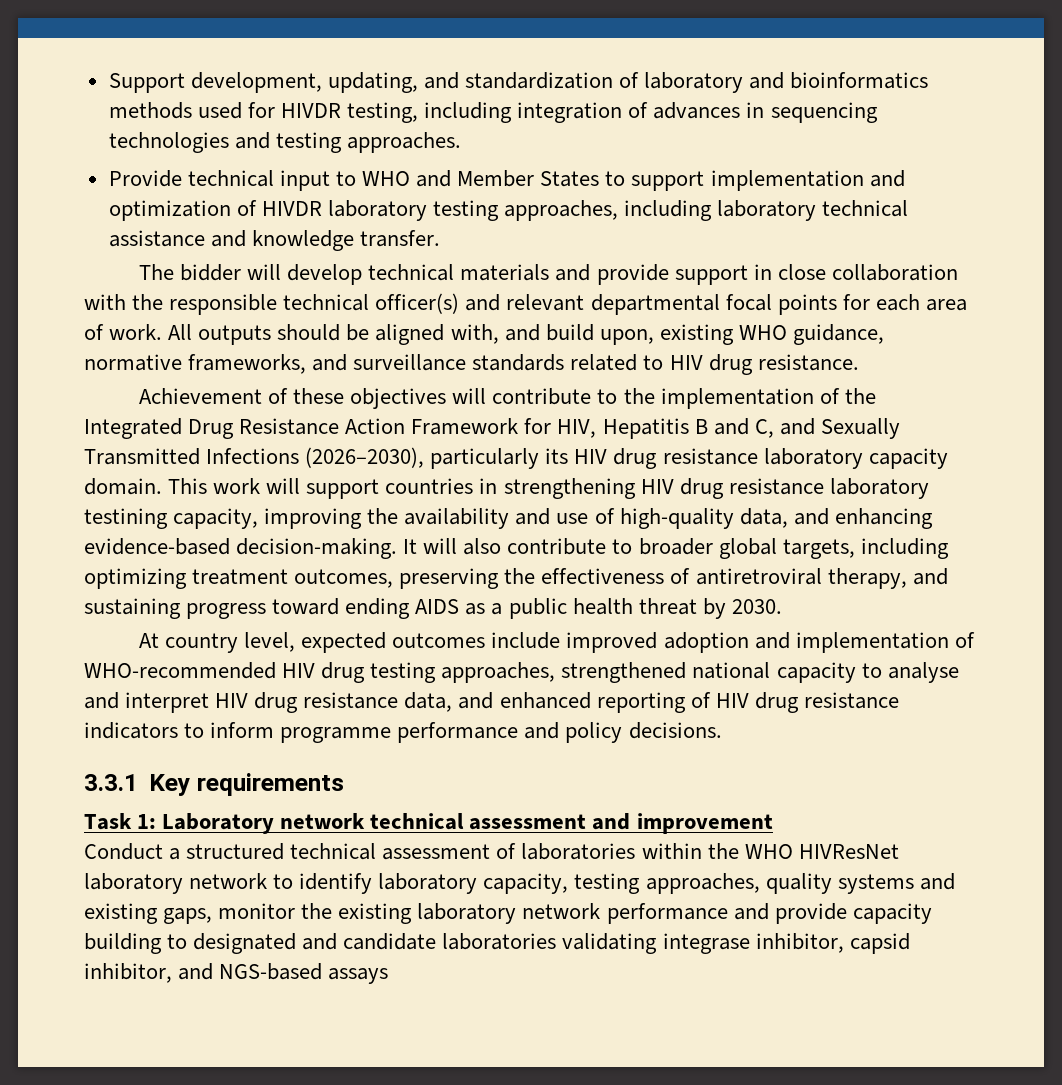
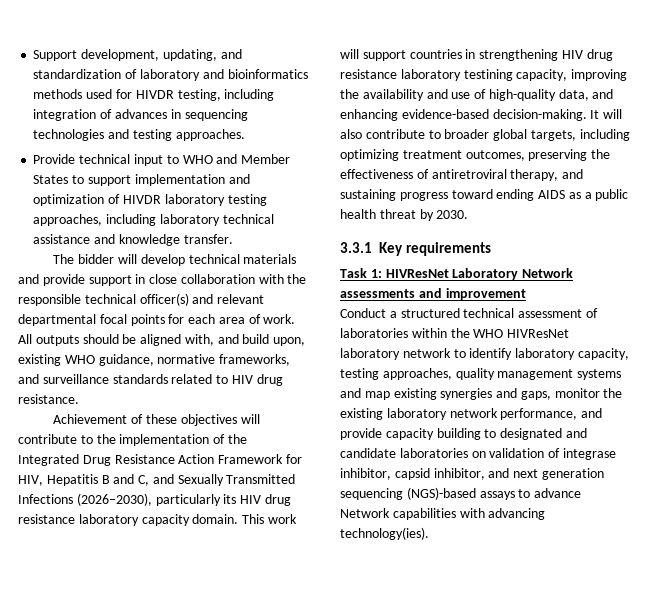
- At country level, expected outcomes include improved adoption and implementation of WHO-recommended HIV drug testing approaches, strengthened national capacity to analyse and interpret HIV drug resistance data, and enhanced reporting of HIV drug resistance indicators to inform programme performance and policy decisions.
- Task 1: Laboratory network technical assessment and improvement
+ Task 1: HIVResNet Laboratory Network assessments and improvement
- Conduct a structured technical assessment of laboratories within the WHO HIVResNet laboratory network to identify laboratory capacity, testing approaches, quality systems and existing gaps, monitor the existing laboratory network performance and provide capacity building to designated and candidate laboratories validating integrase inhibitor, capsid inhibitor, and NGS-based assays
+ Conduct a structured technical assessment of laboratories within the WHO HIVResNet laboratory network to identify laboratory capacity, testing approaches, quality management systems and map existing synergies and gaps, monitor the existing laboratory network performance, and provide capacity building to designated and candidate laboratories on validation of integrase inhibitor, capsid inhibitor, and next generation sequencing (NGS)-based assays to advance Network capabilities with advancing technology(ies).

